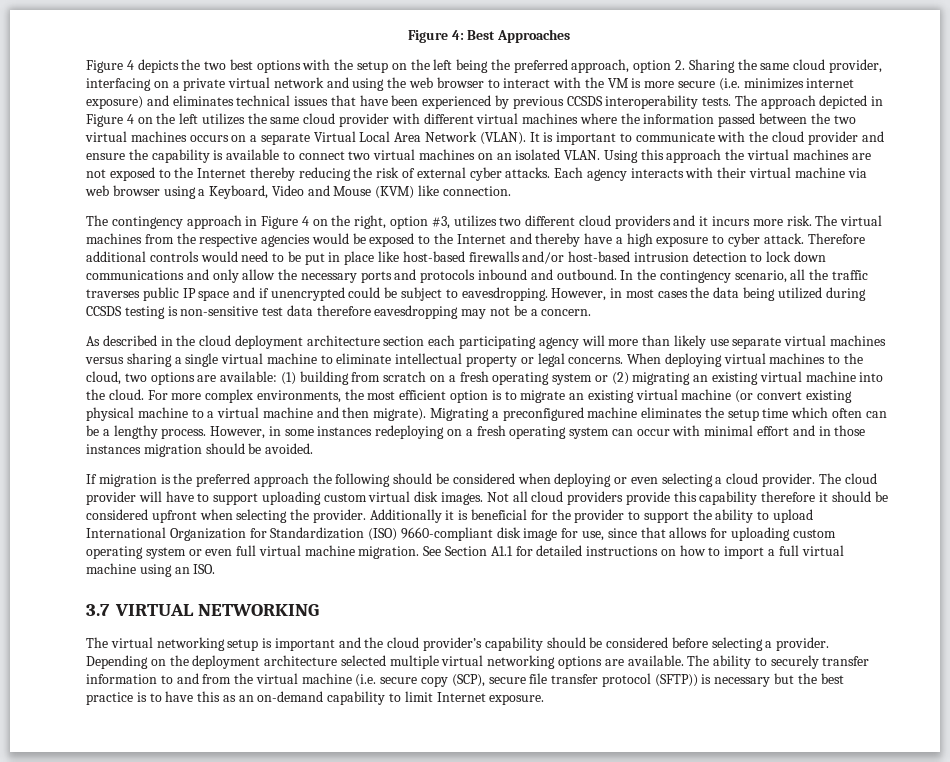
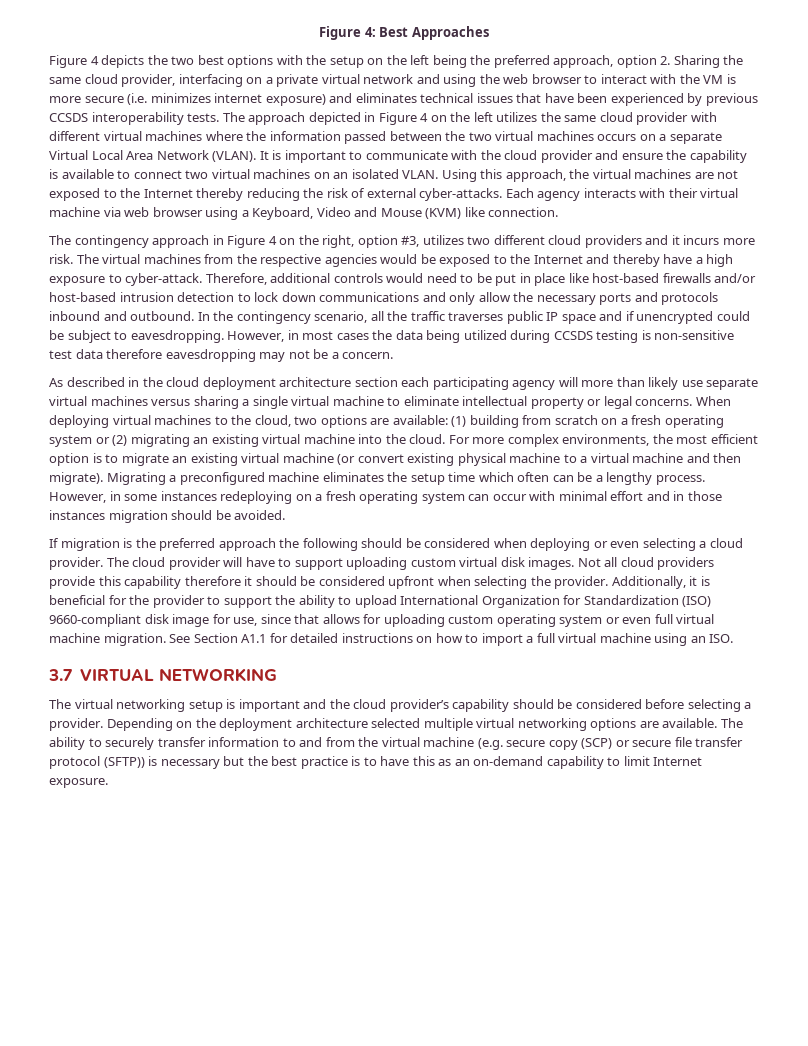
- Using this approach the virtual machines are not exposed to the Internet thereby reducing the risk of external cyber attacks.
+ Using this approach, the virtual machines are not exposed to the Internet thereby reducing the risk of external cyber-attacks.
- The virtual machines from the respective agencies would be exposed to the Internet and thereby have a high exposure to cyber attack. Therefore additional controls would need to be put in place like host-based firewalls and/or host-based intrusion detection to lock down communications and only allow the necessary ports and protocols inbound and outbound.
+ The virtual machines from the respective agencies would be exposed to the Internet and thereby have a high exposure to cyber-attack. Therefore, additional controls would need to be put in place like host-based firewalls and/or host-based intrusion detection to lock down communications and only allow the necessary ports and protocols inbound and outbound.
- Additionally it is beneficial for the provider to support the ability to upload International Organization for Standardization (ISO) 9660-compliant disk image for use, since that allows for uploading custom operating system or even full virtual machine migration.
+ Additionally, it is beneficial for the provider to support the ability to upload International Organization for Standardization (ISO) 9660-compliant disk image for use, since that allows for uploading custom operating system or even full virtual machine migration.
- The ability to securely transfer information to and from the virtual machine (i.e. secure copy (SCP), secure file transfer protocol (SFTP)) is necessary but the best practice is to have this as an on-demand capability to limit Internet exposure.
+ The ability to securely transfer information to and from the virtual machine (e.g. secure copy (SCP) or secure file transfer protocol (SFTP)) is necessary but the best practice is to have this as an on-demand capability to limit Internet exposure.

